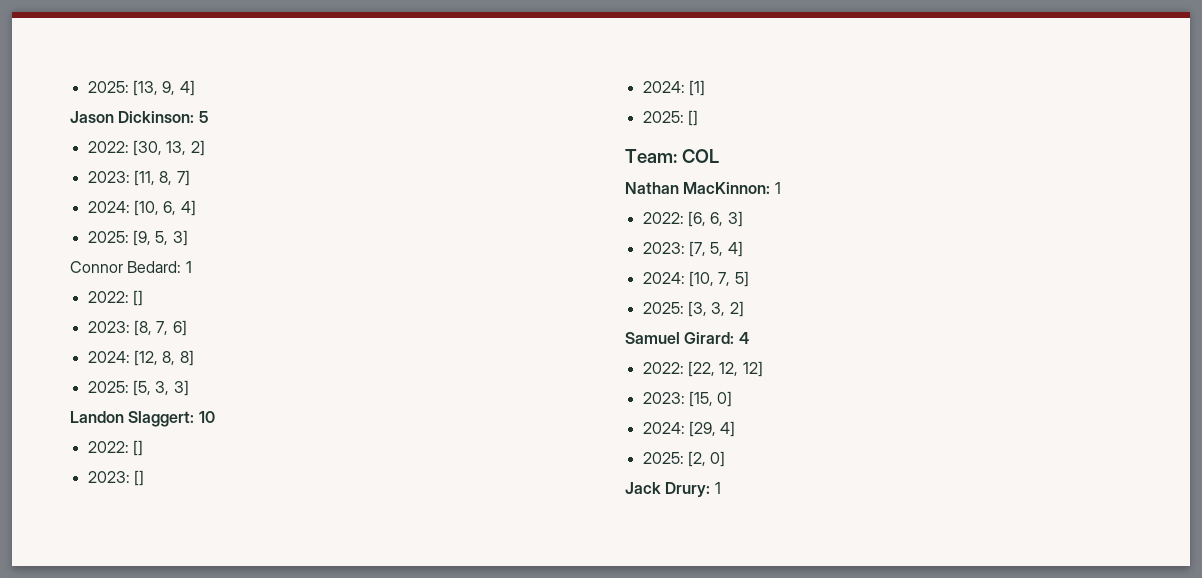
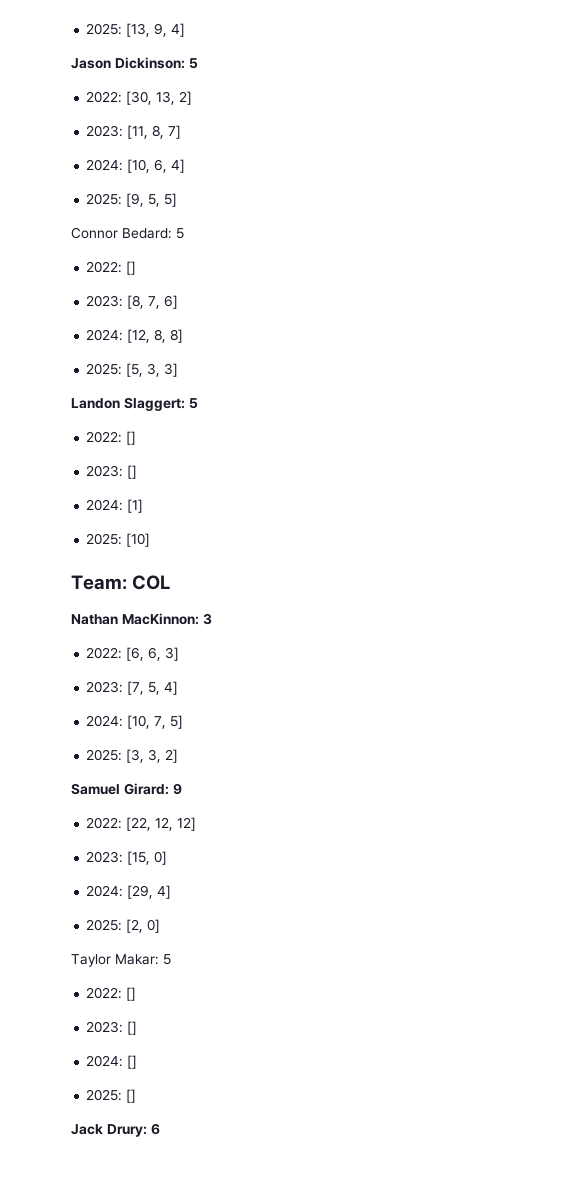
- 2025: [9, 5, 3]
+ 2025: [9, 5, 5]
- Connor Bedard: 1
+ Connor Bedard: 5
- Landon Slaggert: 10
+ Landon Slaggert: 5
- 2025: []
+ 2025: [10]
- Nathan MacKinnon: 1
+ Nathan MacKinnon: 3
- Samuel Girard: 4
+ Samuel Girard: 9
+ Taylor Makar: 5
+ 2022: []
+ 2023: []
+ 2024: []
+ 2025: []
- Jack Drury: 1
+ Jack Drury: 6

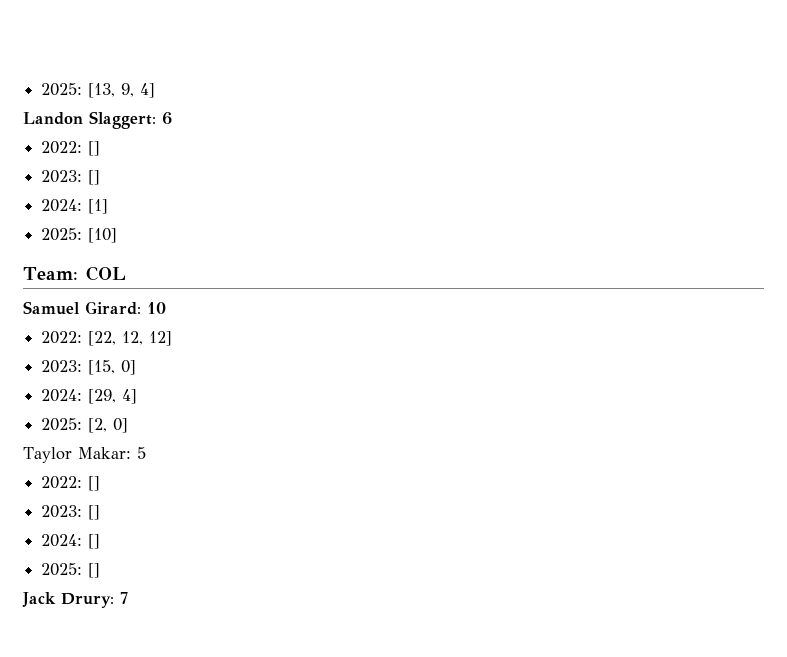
- Jason Dickinson: 5
- 2022: [30, 13, 2]
- 2023: [11, 8, 7]
- 2024: [10, 6, 4]
- 2025: [9, 5, 5]
- Connor Bedard: 5
- 2022: []
- 2023: [8, 7, 6]
- 2024: [12, 8, 8]
- 2025: [5, 3, 3]
- Landon Slaggert: 5
+ Landon Slaggert: 6
- Nathan MacKinnon: 3
- 2022: [6, 6, 3]
- 2023: [7, 5, 4]
- 2024: [10, 7, 5]
- 2025: [3, 3, 2]
- Samuel Girard: 9
+ Samuel Girard: 10
- Jack Drury: 6
+ Jack Drury: 7

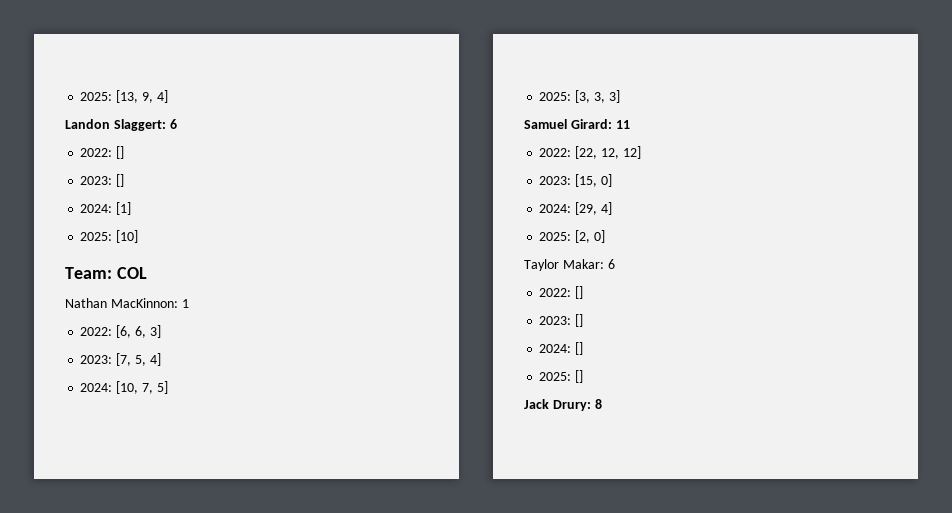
+ Nathan MacKinnon: 1
+ 2022: [6, 6, 3]
+ 2023: [7, 5, 4]
+ 2024: [10, 7, 5]
+ 2025: [3, 3, 3]
- Samuel Girard: 10
+ Samuel Girard: 11
- Taylor Makar: 5
+ Taylor Makar: 6
- Jack Drury: 7
+ Jack Drury: 8

